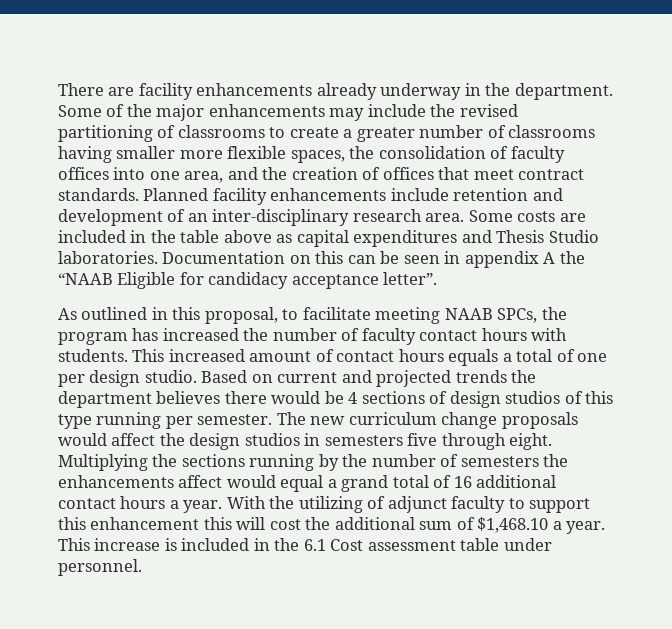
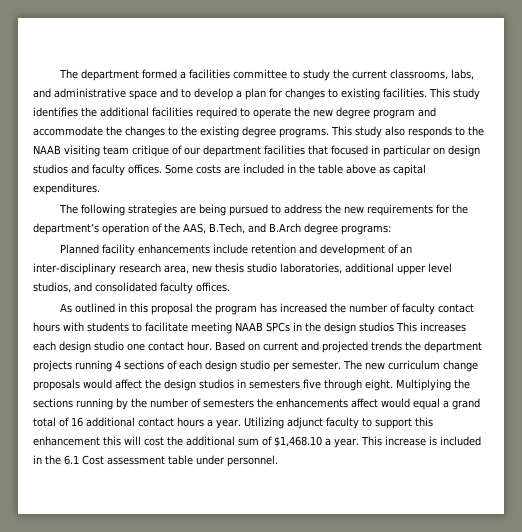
- There are facility enhancements already underway in the department. Some of the major enhancements may include the revised partitioning of classrooms to create a greater number of classrooms having smaller more flexible spaces, the consolidation of faculty offices into one area, and the creation of offices that meet contract standards. Planned facility enhancements include retention and development of an inter-disciplinary research area. Some costs are included in the table above as capital expenditures and Thesis Studio laboratories. Documentation on this can be seen in appendix A the “NAAB Eligible for candidacy acceptance letter”.
- As outlined in this proposal, to facilitate meeting NAAB SPCs, the program has increased the number of faculty contact hours with students. This increased amount of contact hours equals a total of one per design studio.
+ The department formed a facilities committee to study the current classrooms, labs, and administrative space and to develop a plan for changes to existing facilities. This study identifies the additional facilities required to operate the new degree program and accommodate the changes to the existing degree programs. This study also responds to the NAAB visiting team critique of our department facilities that focused in particular on design studios and faculty offices. Some costs are included in the table above as capital expenditures.
+ The following strategies are being pursued to address the new requirements for the department’s operation of the AAS, B.Tech, and B.Arch degree programs:
+ Planned facility enhancements include retention and development of an inter-disciplinary research area, new thesis studio laboratories, additional upper level studios, and consolidated faculty offices.
+ As outlined in this proposal the program has increased the number of faculty contact hours with students to facilitate meeting NAAB SPCs in the design studios This increases each design studio one contact hour.
- Based on current and projected trends the department believes there would be 4 sections of design studios of this type running per semester.
+ Based on current and projected trends the department projects running 4 sections of each design studio per semester.
- With the utilizing of adjunct faculty to support this enhancement this will cost the additional sum of $1,468.10 a year.
+ Utilizing adjunct faculty to support this enhancement this will cost the additional sum of $1,468.10 a year.

